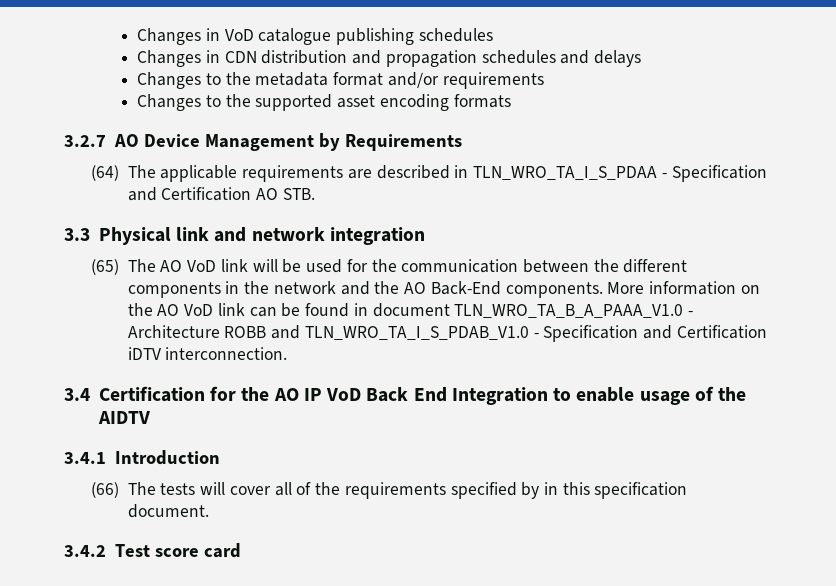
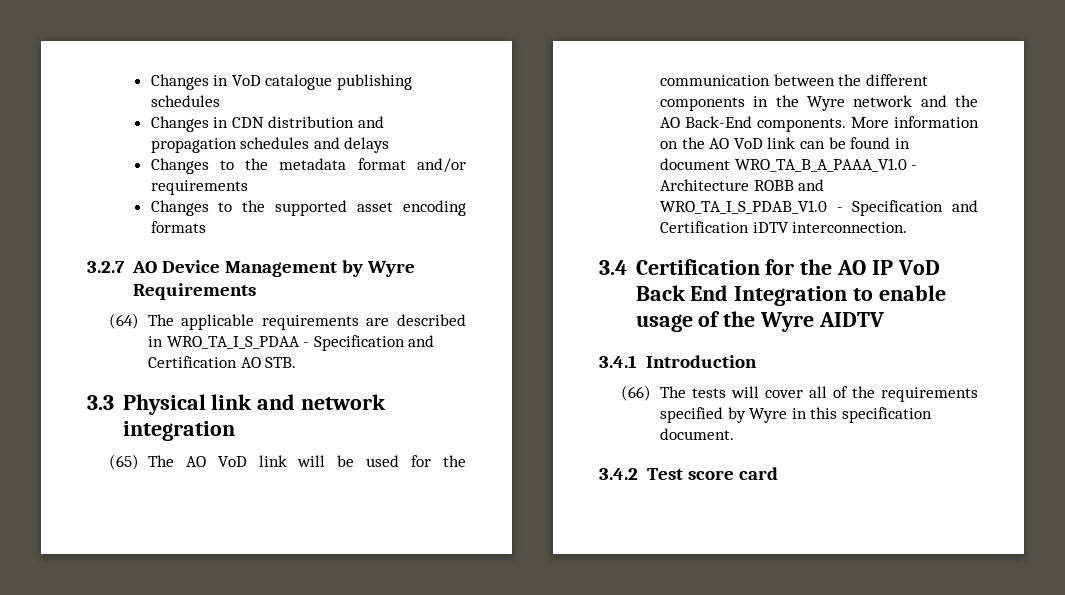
- 3.2.7 AO Device Management by Requirements
+ 3.2.7 AO Device Management by Wyre Requirements
- (64) The applicable requirements are described in TLN_WRO_TA_I_S_PDAA - Specification and Certification AO STB.
+ (64) The applicable requirements are described in WRO_TA_I_S_PDAA - Specification and Certification AO STB.
- (65) The AO VoD link will be used for the communication between the different components in the network and the AO Back-End components.
+ (65) The AO VoD link will be used for the communication between the different components in the Wyre network and the AO Back-End components.
- More information on the AO VoD link can be found in document TLN_WRO_TA_B_A_PAAA_V1.0 - Architecture ROBB and TLN_WRO_TA_I_S_PDAB_V1.0 - Specification and Certification iDTV interconnection.
+ More information on the AO VoD link can be found in document WRO_TA_B_A_PAAA_V1.0 - Architecture ROBB and WRO_TA_I_S_PDAB_V1.0 - Specification and Certification iDTV interconnection.
- 3.4 Certification for the AO IP VoD Back End Integration to enable usage of the AIDTV
+ 3.4 Certification for the AO IP VoD Back End Integration to enable usage of the Wyre AIDTV
- (66) The tests will cover all of the requirements specified by in this specification document.
+ (66) The tests will cover all of the requirements specified by Wyre in this specification document.

